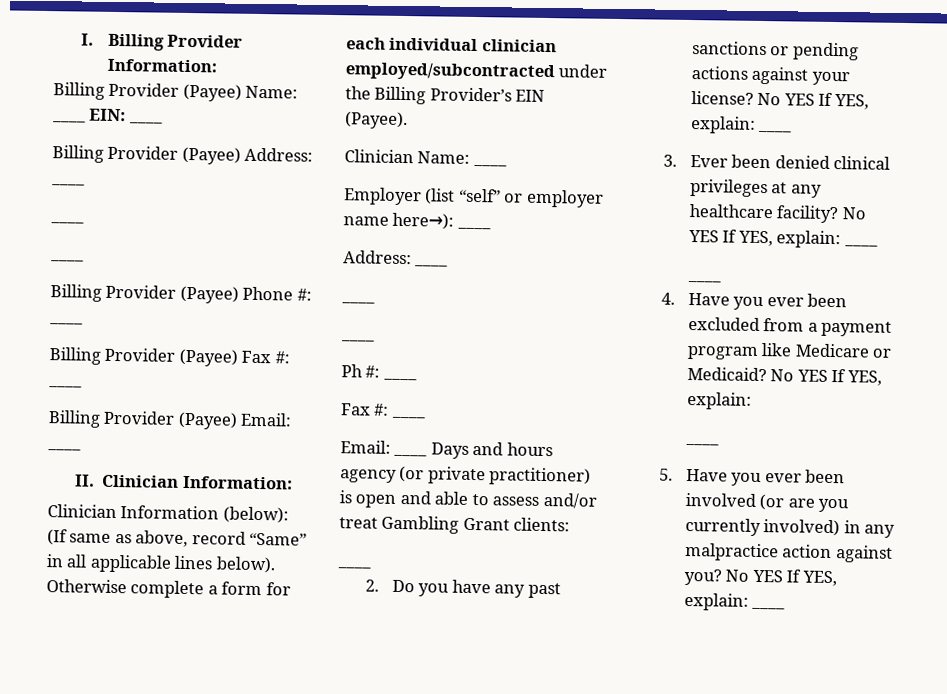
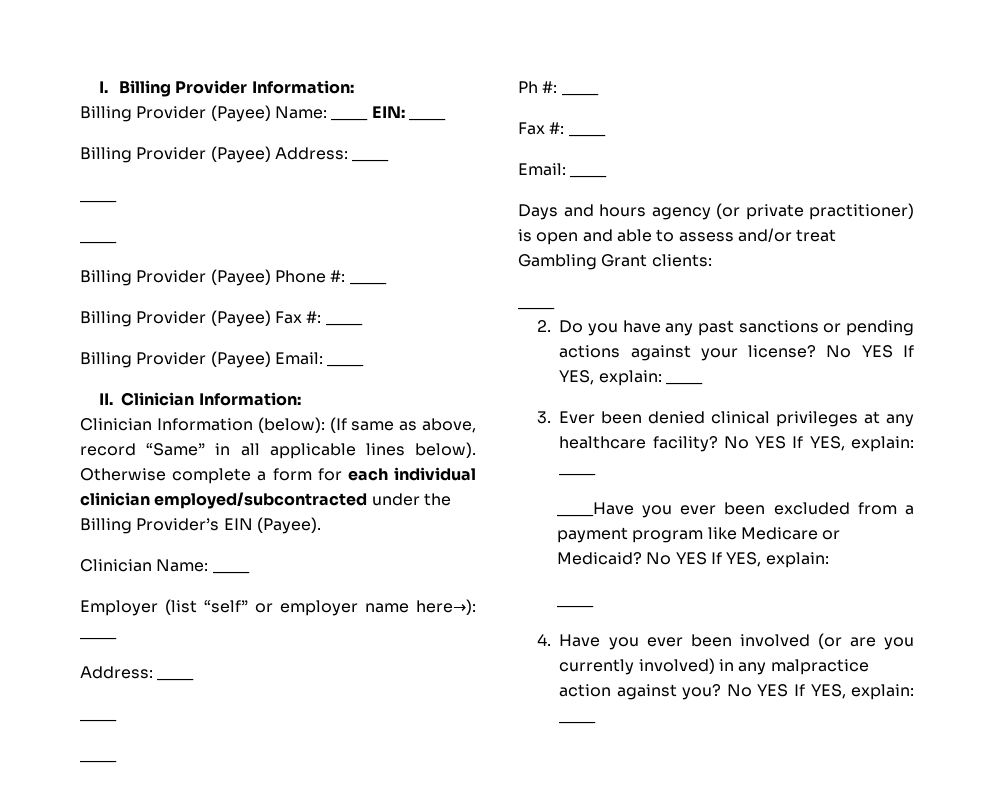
  Ph #: ____
  Fax #: ____
- Email: ____ Days and hours agency (or private practitioner) is open and able to assess and/or treat Gambling Grant clients:
+ Email: ____
+ Days and hours agency (or private practitioner) is open and able to assess and/or treat Gambling Grant clients:
  3. Ever been denied clinical privileges at any healthcare facility? No YES If YES, explain: ____
- ____
- 4. Have you ever been excluded from a payment program like Medicare or Medicaid?
+ ____Have you ever been excluded from a payment program like Medicare or Medicaid?
- 5. Have you ever been involved (or are you currently involved) in any malpractice action against you?
+ 4. Have you ever been involved (or are you currently involved) in any malpractice action against you?

